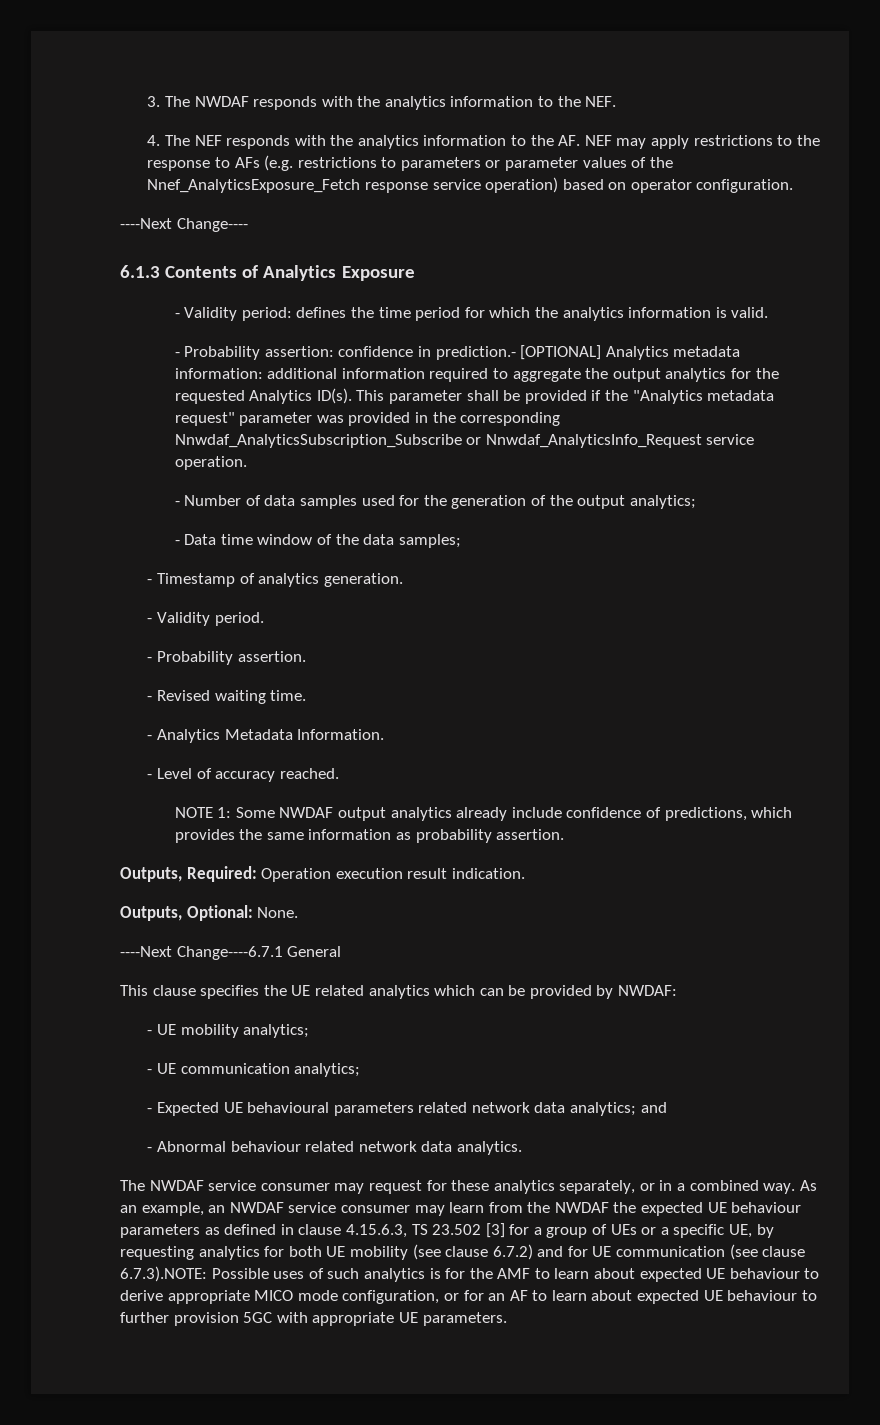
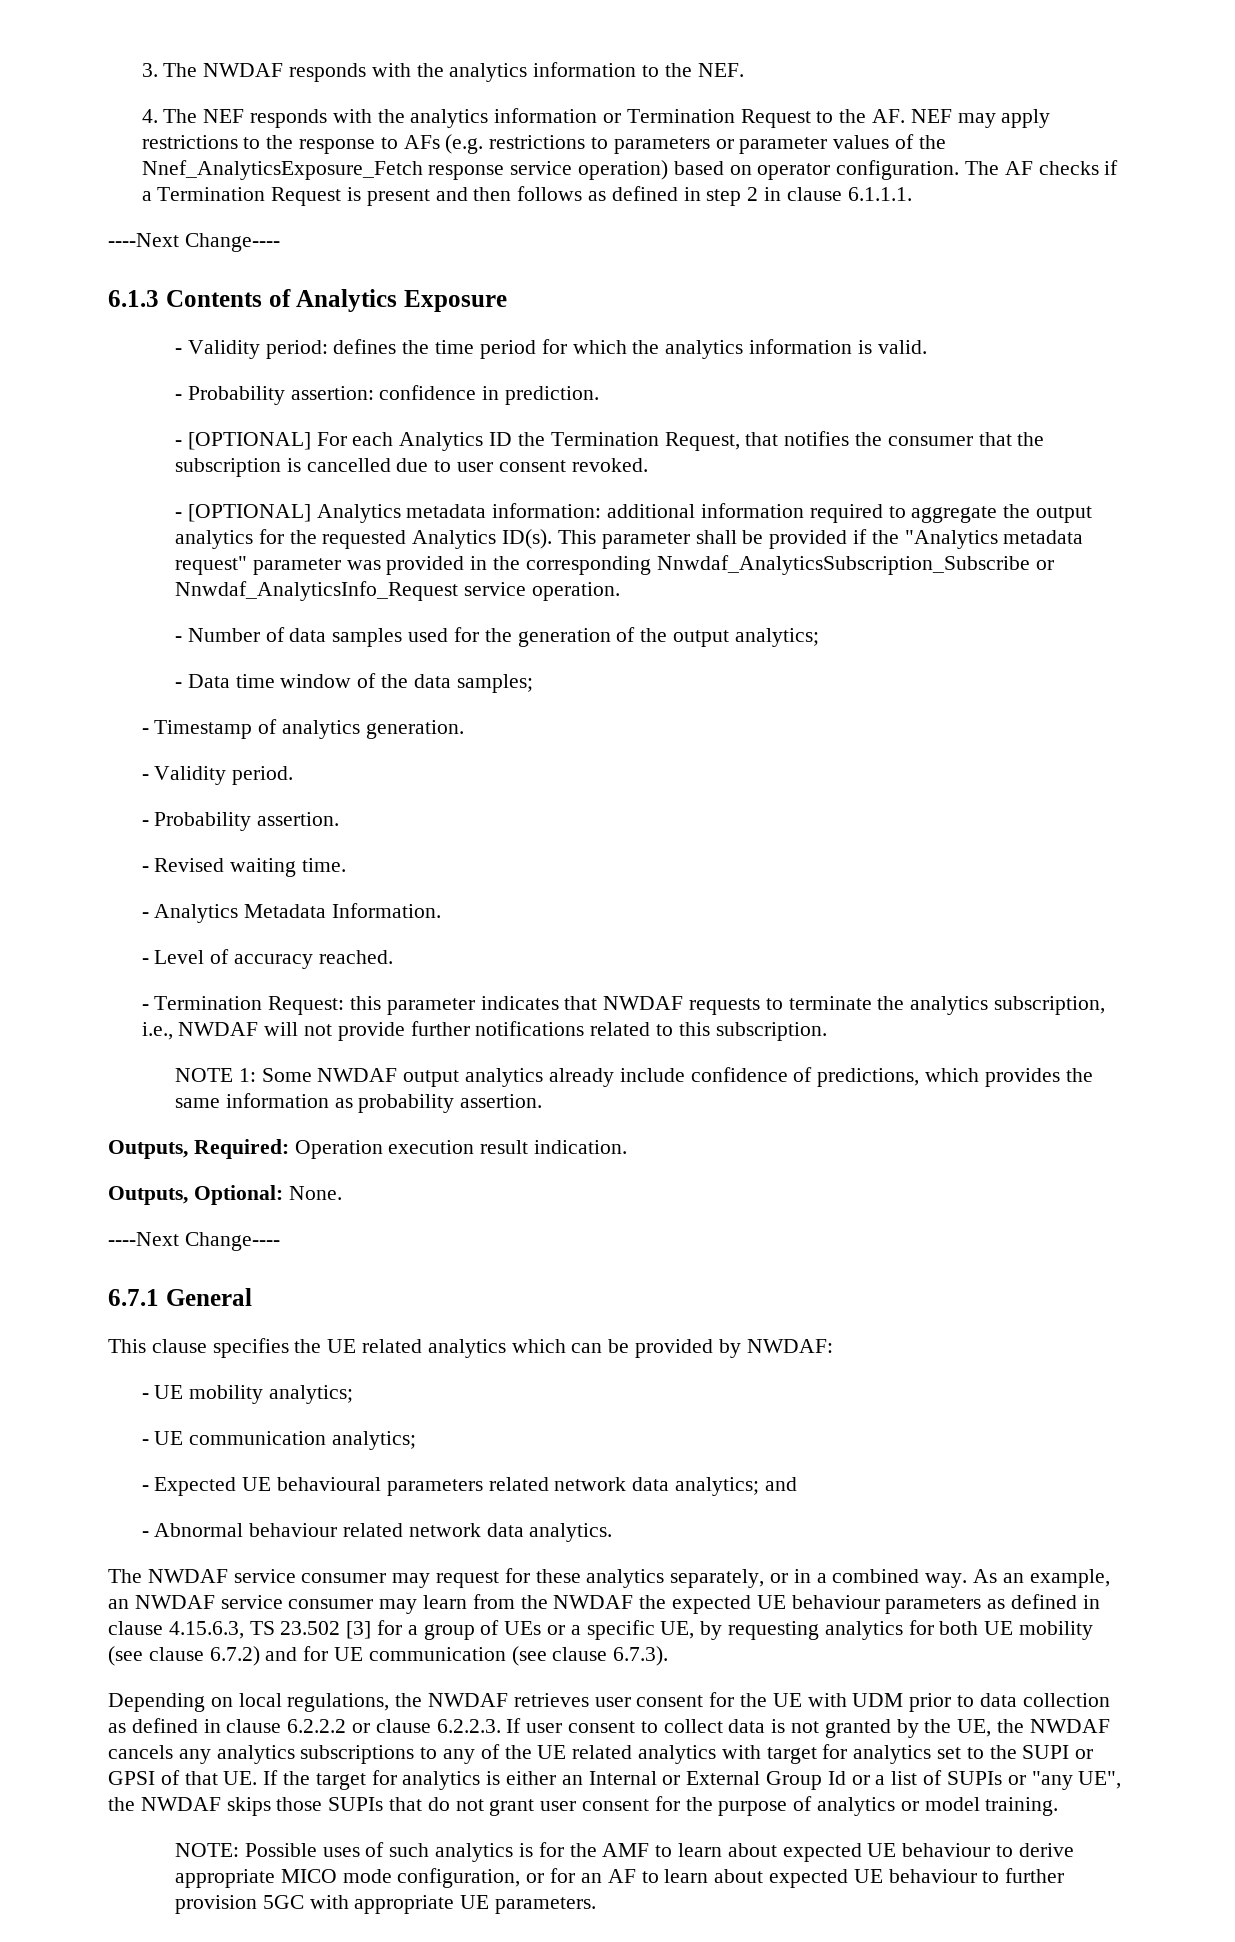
- 4. The NEF responds with the analytics information to the AF. NEF may apply restrictions to the response to AFs (e.g. restrictions to parameters or parameter values of the Nnef_AnalyticsExposure_Fetch response service operation) based on operator configuration.
+ 4. The NEF responds with the analytics information or Termination Request to the AF. NEF may apply restrictions to the response to AFs (e.g. restrictions to parameters or parameter values of the Nnef_AnalyticsExposure_Fetch response service operation) based on operator configuration. The AF checks if a Termination Request is present and then follows as defined in step 2 in clause 6.1.1.1.
- - Probability assertion: confidence in prediction.- [OPTIONAL] Analytics metadata information: additional information required to aggregate the output analytics for the requested Analytics ID(s).
+ - Probability assertion: confidence in prediction.
+ - [OPTIONAL] For each Analytics ID the Termination Request, that notifies the consumer that the subscription is cancelled due to user consent revoked.
+ - [OPTIONAL] Analytics metadata information: additional information required to aggregate the output analytics for the requested Analytics ID(s).
+ - Termination Request: this parameter indicates that NWDAF requests to terminate the analytics subscription, i.e., NWDAF will not provide further notifications related to this subscription.
  Outputs, Optional: None.
- ----Next Change----6.7.1 General
+ ----Next Change----
+ 6.7.1 General
- As an example, an NWDAF service consumer may learn from the NWDAF the expected UE behaviour parameters as defined in clause 4.15.6.3, TS 23.502 [3] for a group of UEs or a specific UE, by requesting analytics for both UE mobility (see clause 6.7.2) and for UE communication (see clause 6.7.3).NOTE:
+ As an example, an NWDAF service consumer may learn from the NWDAF the expected UE behaviour parameters as defined in clause 4.15.6.3, TS 23.502 [3] for a group of UEs or a specific UE, by requesting analytics for both UE mobility (see clause 6.7.2) and for UE communication (see clause 6.7.3).
+ Depending on local regulations, the NWDAF retrieves user consent for the UE with UDM prior to data collection as defined in clause 6.2.2.2 or clause 6.2.2.3. If user consent to collect data is not granted by the UE, the NWDAF cancels any analytics subscriptions to any of the UE related analytics with target for analytics set to the SUPI or GPSI of that UE. If the target for analytics is either an Internal or External Group Id or a list of SUPIs or "any UE", the NWDAF skips those SUPIs that do not grant user consent for the purpose of analytics or model training.
+ NOTE:

